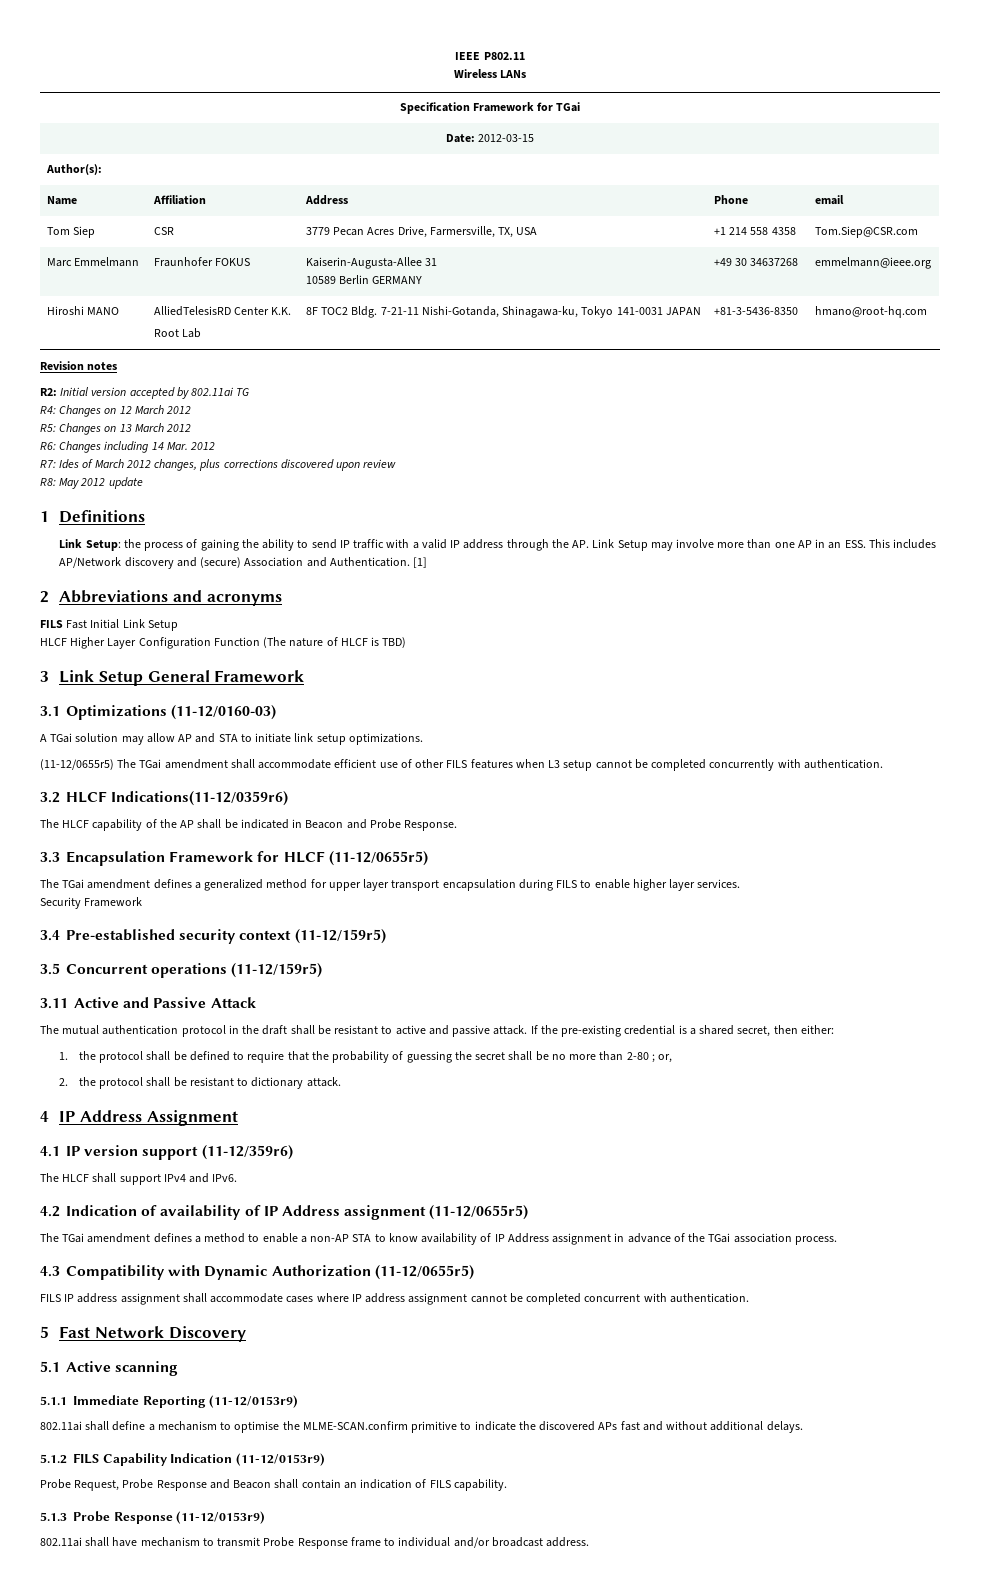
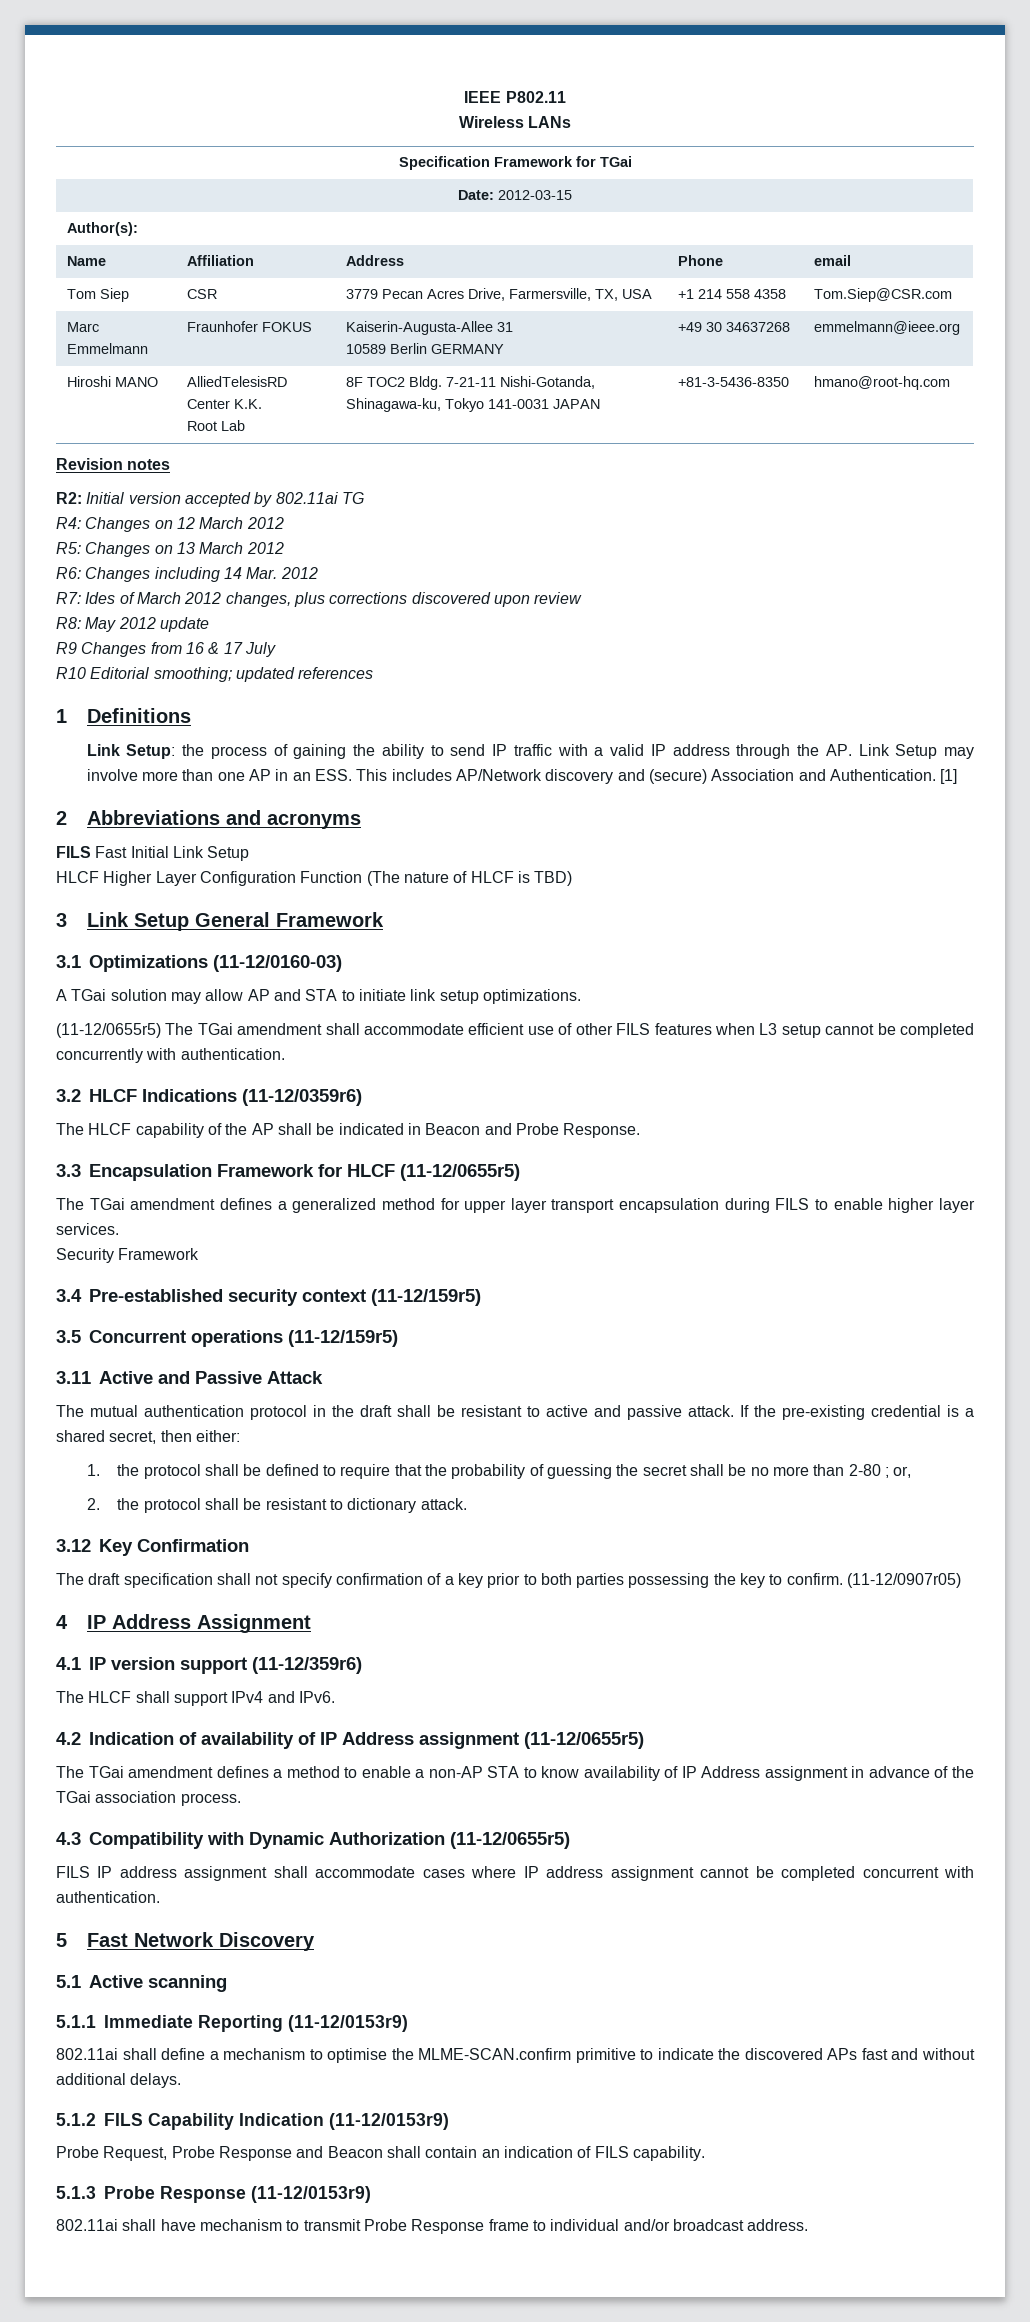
+ R9 Changes from 16 & 17 July
+ R10 Editorial smoothing; updated references
- 3.2 HLCF Indications(11-12/0359r6)
+ 3.2 HLCF Indications (11-12/0359r6)
+ 3.12 Key Confirmation
+ The draft specification shall not specify confirmation of a key prior to both parties possessing the key to confirm. (11-12/0907r05)

